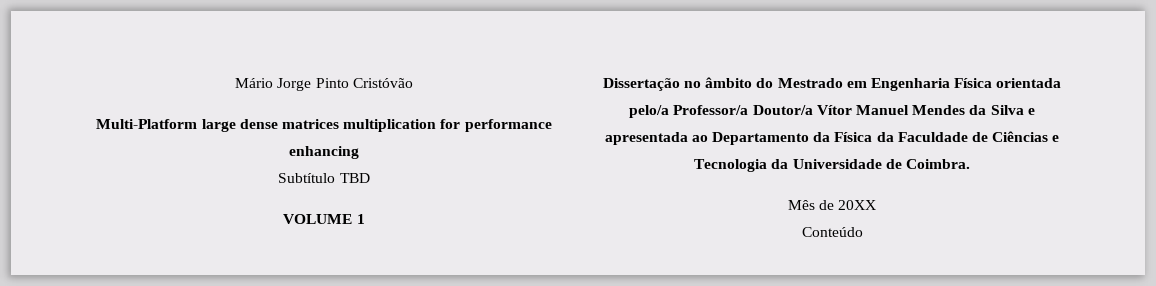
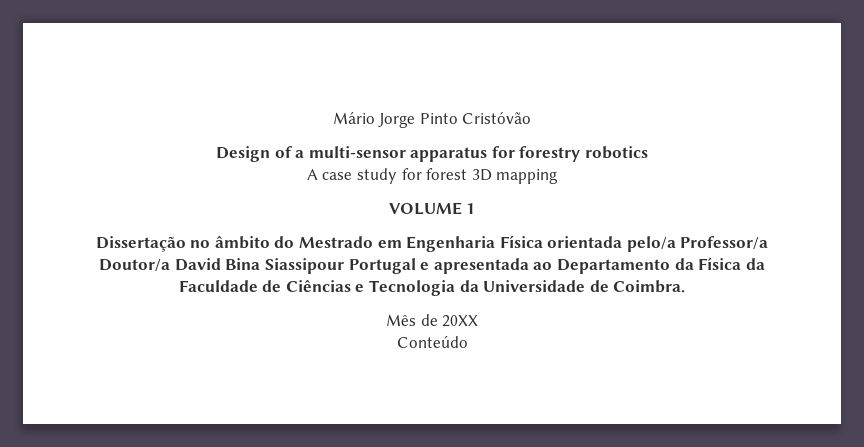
- Multi-Platform large dense matrices multiplication for performance enhancing
- Subtítulo TBD
+ Design of a multi-sensor apparatus for forestry robotics
+ A case study for forest 3D mapping
- Dissertação no âmbito do Mestrado em Engenharia Física orientada pelo/a Professor/a Doutor/a Vítor Manuel Mendes da Silva e apresentada ao Departamento da Física da Faculdade de Ciências e Tecnologia da Universidade de Coimbra.
+ Dissertação no âmbito do Mestrado em Engenharia Física orientada pelo/a Professor/a Doutor/a David Bina Siassipour Portugal e apresentada ao Departamento da Física da Faculdade de Ciências e Tecnologia da Universidade de Coimbra.

